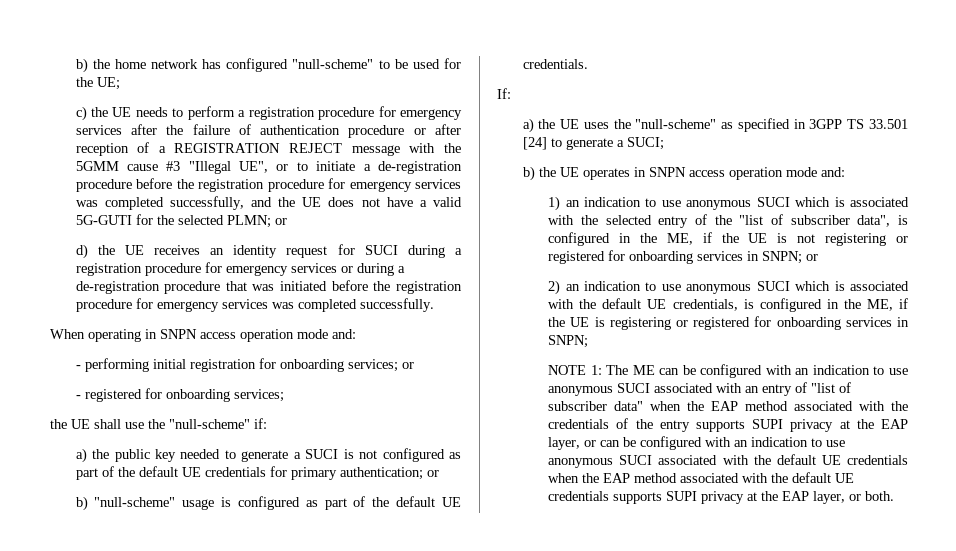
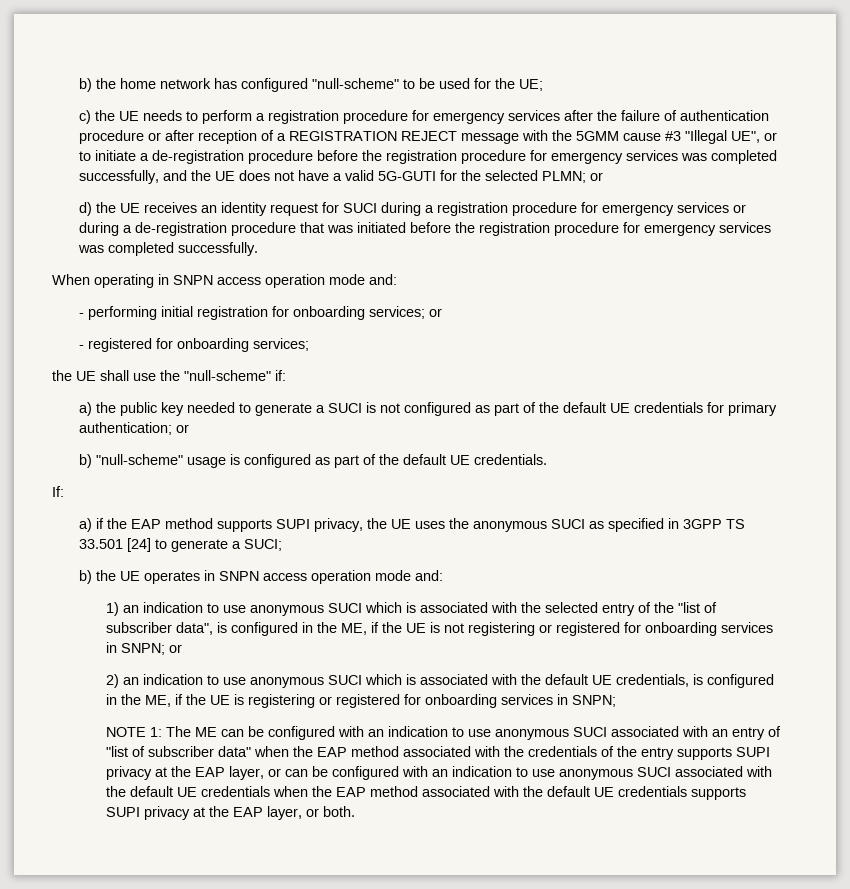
- a) the UE uses the "null-scheme" as specified in 3GPP TS 33.501 [24] to generate a SUCI;
+ a) if the EAP method supports SUPI privacy, the UE uses the anonymous SUCI as specified in 3GPP TS 33.501 [24] to generate a SUCI;

